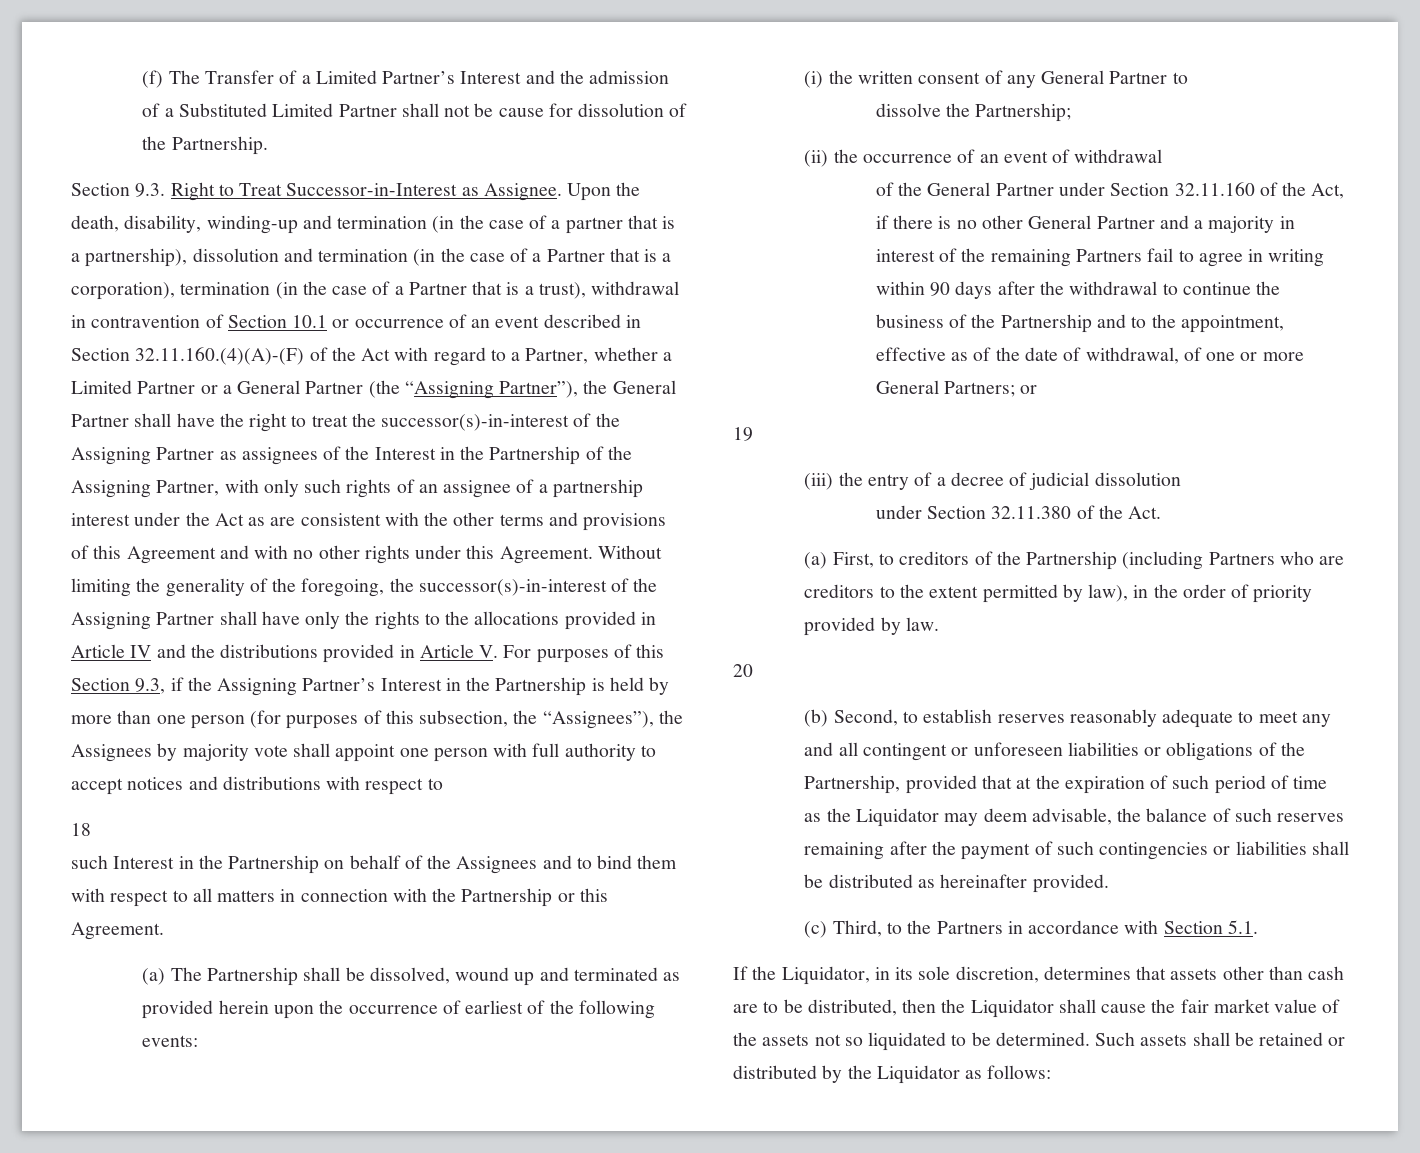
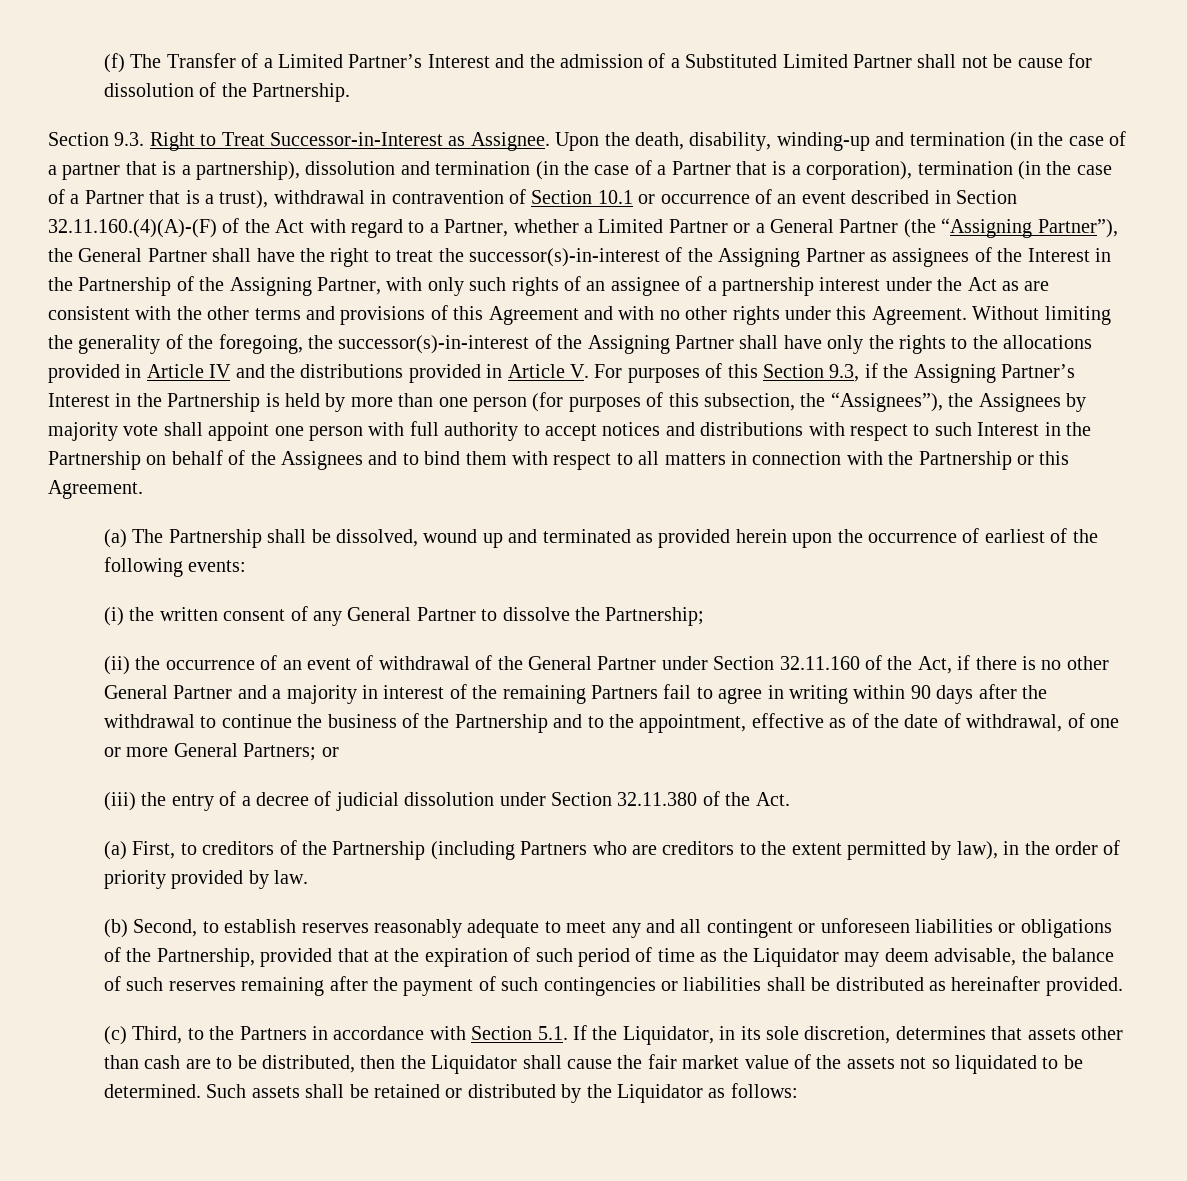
- Without limiting the generality of the foregoing, the successor(s)-in-interest of the Assigning Partner shall have only the rights to the allocations provided in Article IV and the distributions provided in Article V. For purposes of this Section 9.3, if the Assigning Partner’s Interest in the Partnership is held by more than one person (for purposes of this subsection, the “Assignees”), the Assignees by majority vote shall appoint one person with full authority to accept notices and distributions with respect to
- 18
- such Interest in the Partnership on behalf of the Assignees and to bind them with respect to all matters in connection with the Partnership or this Agreement.
+ Without limiting the generality of the foregoing, the successor(s)-in-interest of the Assigning Partner shall have only the rights to the allocations provided in Article IV and the distributions provided in Article V. For purposes of this Section 9.3, if the Assigning Partner’s Interest in the Partnership is held by more than one person (for purposes of this subsection, the “Assignees”), the Assignees by majority vote shall appoint one person with full authority to accept notices and distributions with respect to such Interest in the Partnership on behalf of the Assignees and to bind them with respect to all matters in connection with the Partnership or this Agreement.
- (i) the written consent of any General Partner to
- dissolve the Partnership;
+ (i) the written consent of any General Partner to dissolve the Partnership;
- (ii) the occurrence of an event of withdrawal
- of the General Partner under Section 32.11.160 of the Act, if there is no other General Partner and a majority in interest of the remaining Partners fail to agree in writing within 90 days after the withdrawal to continue the business of the Partnership and to the appointment, effective as of the date of withdrawal, of one or more General Partners;
+ (ii) the occurrence of an event of withdrawal of the General Partner under Section 32.11.160 of the Act, if there is no other General Partner and a majority in interest of the remaining Partners fail to agree in writing within 90 days after the withdrawal to continue the business of the Partnership and to the appointment, effective as of the date of withdrawal, of one or more General Partners;
- 19
- (iii) the entry of a decree of judicial dissolution
- under Section 32.11.380 of the Act.
+ (iii) the entry of a decree of judicial dissolution under Section 32.11.380 of the Act.
- 20
- (c) Third, to the Partners in accordance with Section 5.1.
- If the Liquidator, in its sole discretion, determines that assets other than cash are to be distributed, then the Liquidator shall cause the fair market value of the assets not so liquidated to be determined.
+ (c) Third, to the Partners in accordance with Section 5.1. If the Liquidator, in its sole discretion, determines that assets other than cash are to be distributed, then the Liquidator shall cause the fair market value of the assets not so liquidated to be determined.

